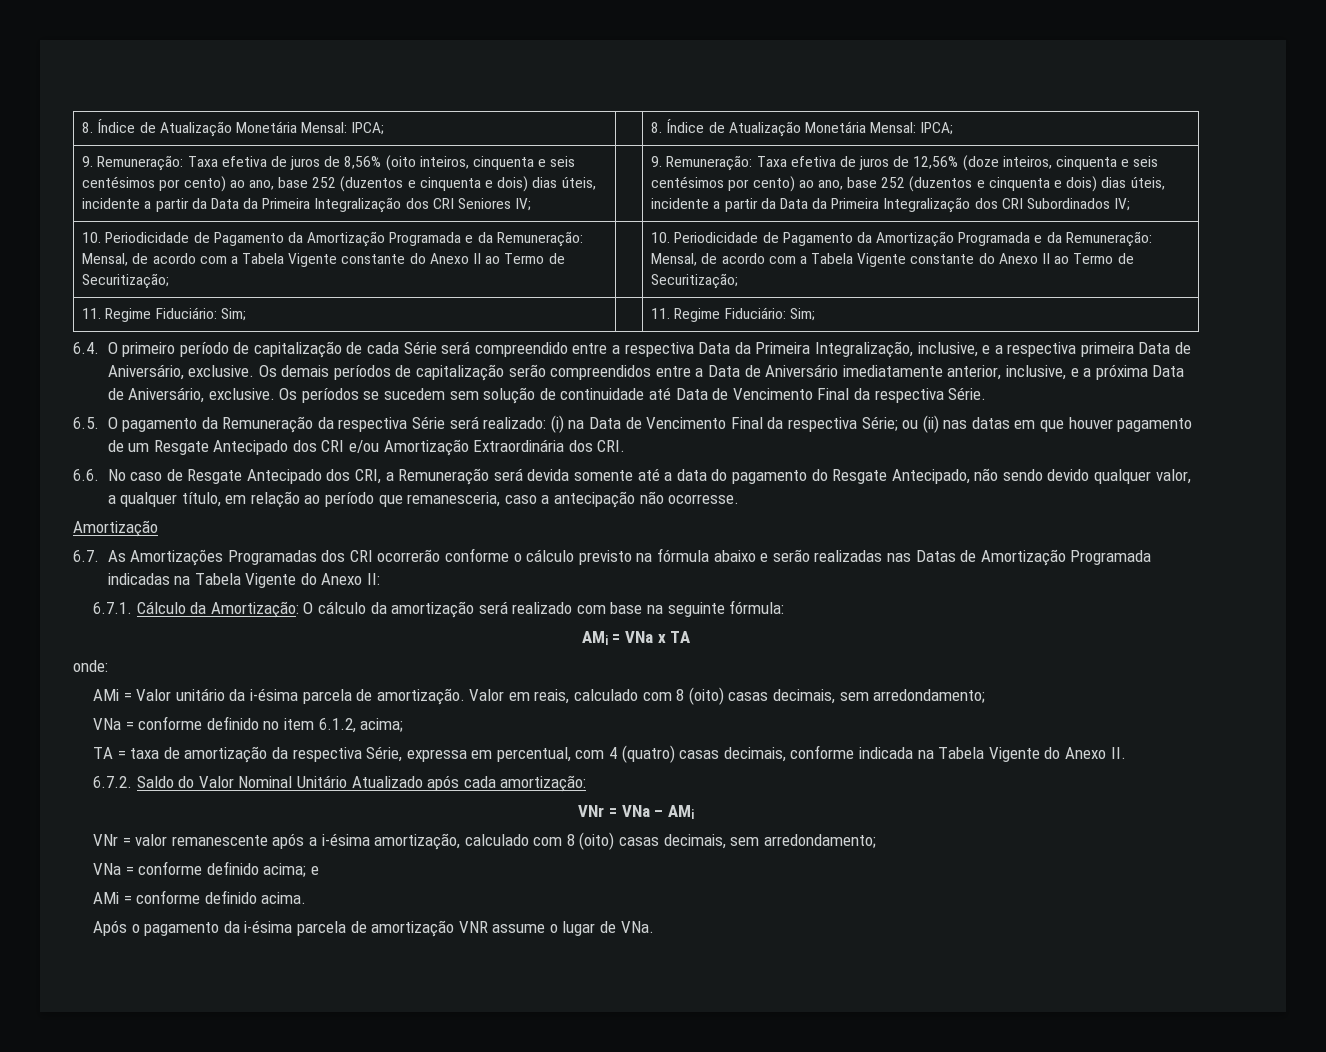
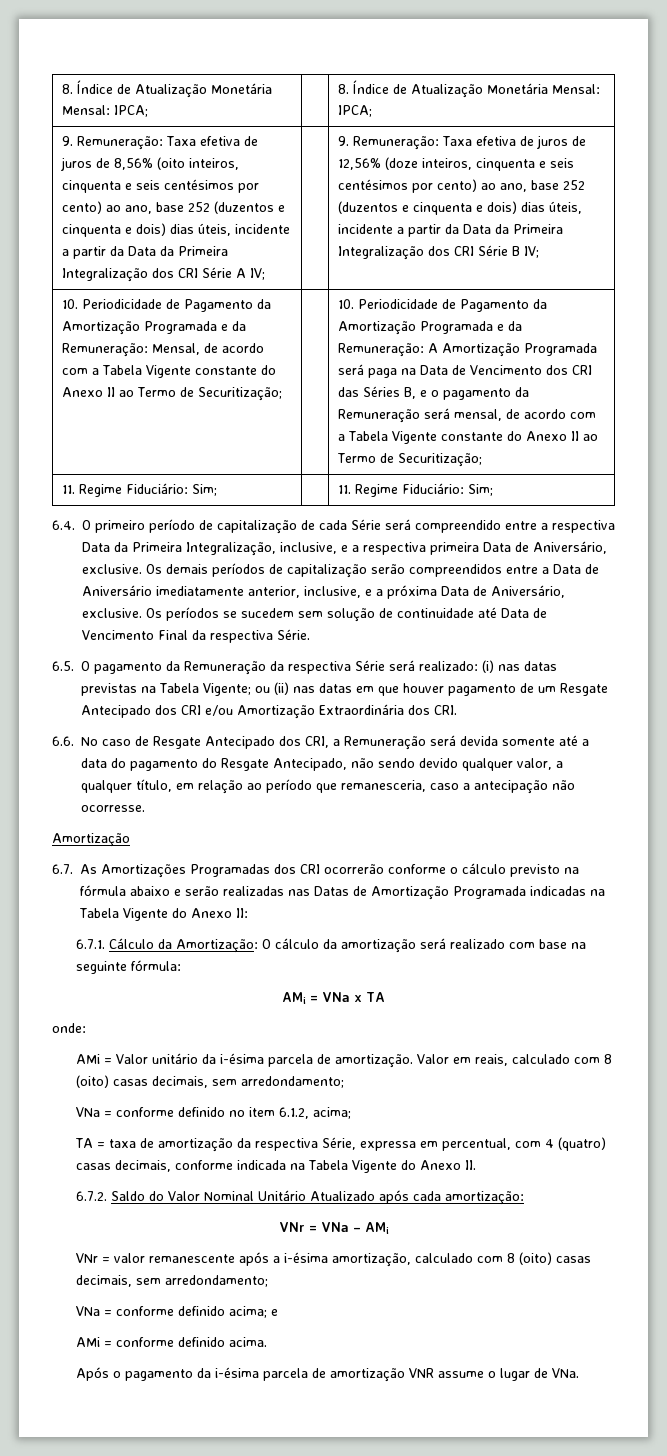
- 9. Remuneração: Taxa efetiva de juros de 8,56% (oito inteiros, cinquenta e seis centésimos por cento) ao ano, base 252 (duzentos e cinquenta e dois) dias úteis, incidente a partir da Data da Primeira Integralização dos CRI Seniores IV;
+ 9. Remuneração: Taxa efetiva de juros de 8,56% (oito inteiros, cinquenta e seis centésimos por cento) ao ano, base 252 (duzentos e cinquenta e dois) dias úteis, incidente a partir da Data da Primeira Integralização dos CRI Série A IV;
- 9. Remuneração: Taxa efetiva de juros de 12,56% (doze inteiros, cinquenta e seis centésimos por cento) ao ano, base 252 (duzentos e cinquenta e dois) dias úteis, incidente a partir da Data da Primeira Integralização dos CRI Subordinados IV;
+ 9. Remuneração: Taxa efetiva de juros de 12,56% (doze inteiros, cinquenta e seis centésimos por cento) ao ano, base 252 (duzentos e cinquenta e dois) dias úteis, incidente a partir da Data da Primeira Integralização dos CRI Série B IV;
- 10. Periodicidade de Pagamento da Amortização Programada e da Remuneração: Mensal, de acordo com a Tabela Vigente constante do Anexo II ao Termo de Securitização; | | 10. Periodicidade de Pagamento da Amortização Programada e da Remuneração: Mensal, de acordo com a Tabela Vigente constante do Anexo II ao Termo de Securitização;
+ 10. Periodicidade de Pagamento da Amortização Programada e da Remuneração: Mensal, de acordo com a Tabela Vigente constante do Anexo II ao Termo de Securitização; | | 10. Periodicidade de Pagamento da Amortização Programada e da Remuneração: A Amortização Programada será paga na Data de Vencimento dos CRI das Séries B, e o pagamento da Remuneração será mensal, de acordo com a Tabela Vigente constante do Anexo II ao Termo de Securitização;
- 6.5. O pagamento da Remuneração da respectiva Série será realizado: (i) na Data de Vencimento Final da respectiva Série; ou (ii) nas datas em que houver pagamento de um Resgate Antecipado dos CRI e/ou Amortização Extraordinária dos CRI.
+ 6.5. O pagamento da Remuneração da respectiva Série será realizado: (i) nas datas previstas na Tabela Vigente; ou (ii) nas datas em que houver pagamento de um Resgate Antecipado dos CRI e/ou Amortização Extraordinária dos CRI.

